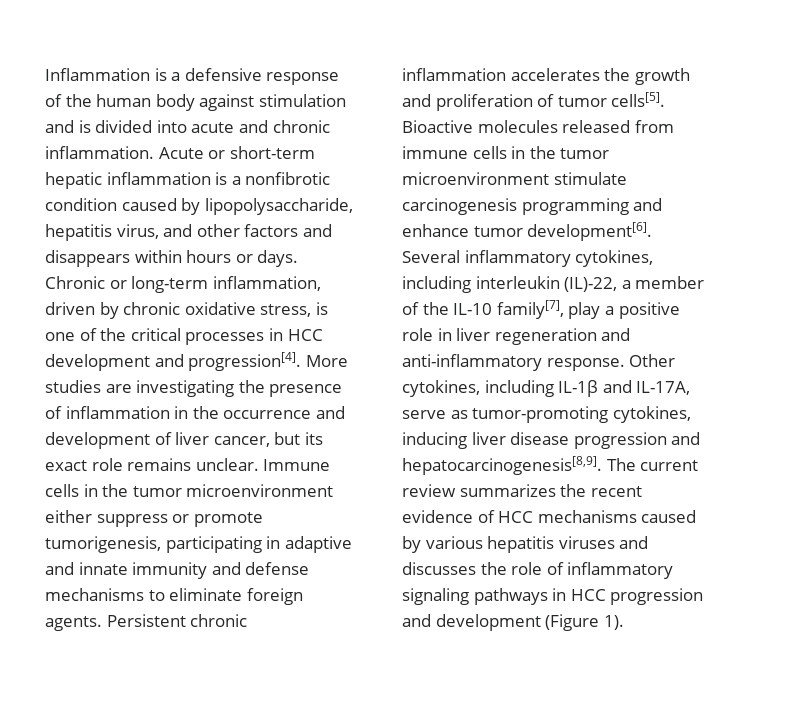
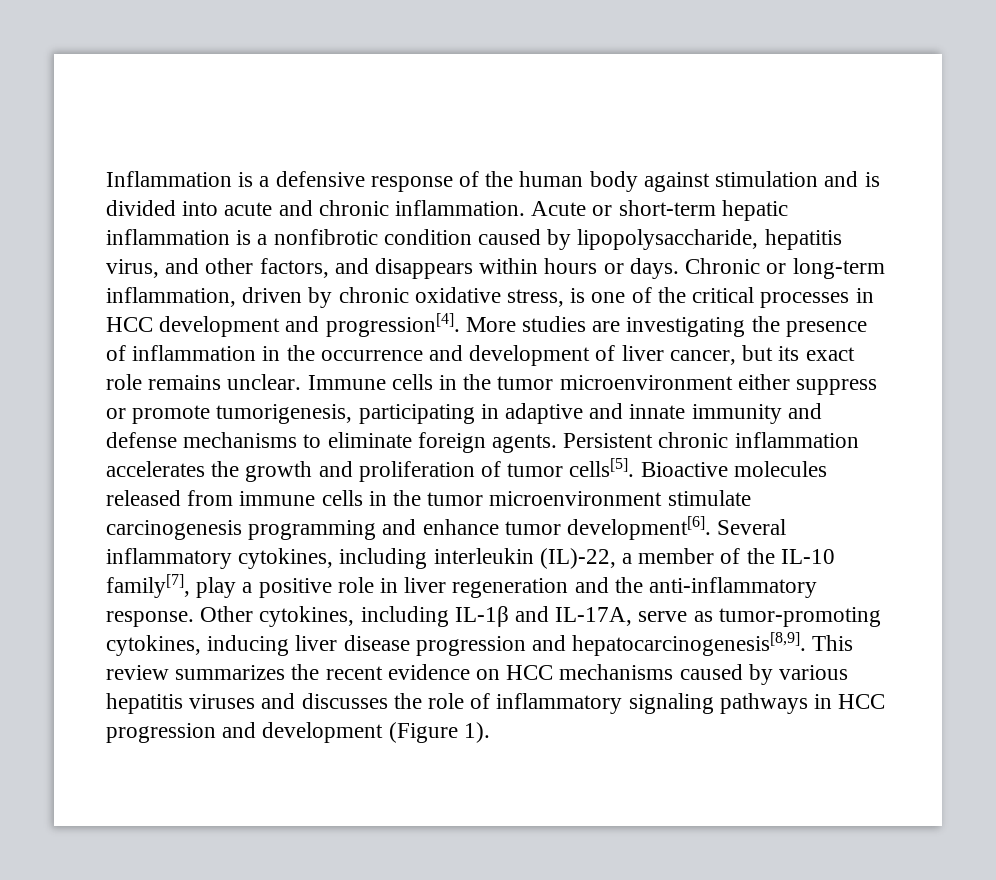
- Acute or short-term hepatic inflammation is a nonfibrotic condition caused by lipopolysaccharide, hepatitis virus, and other factors and disappears within hours or days.
+ Acute or short-term hepatic inflammation is a nonfibrotic condition caused by lipopolysaccharide, hepatitis virus, and other factors, and disappears within hours or days.
- Several inflammatory cytokines, including interleukin (IL)-22, a member of the IL-10 family[7], play a positive role in liver regeneration and anti-inflammatory response.
+ Several inflammatory cytokines, including interleukin (IL)-22, a member of the IL-10 family[7], play a positive role in liver regeneration and the anti-inflammatory response.
- The current review summarizes the recent evidence of HCC mechanisms caused by various hepatitis viruses and discusses the role of inflammatory signaling pathways in HCC progression and development (Figure 1).
+ This review summarizes the recent evidence on HCC mechanisms caused by various hepatitis viruses and discusses the role of inflammatory signaling pathways in HCC progression and development (Figure 1).

